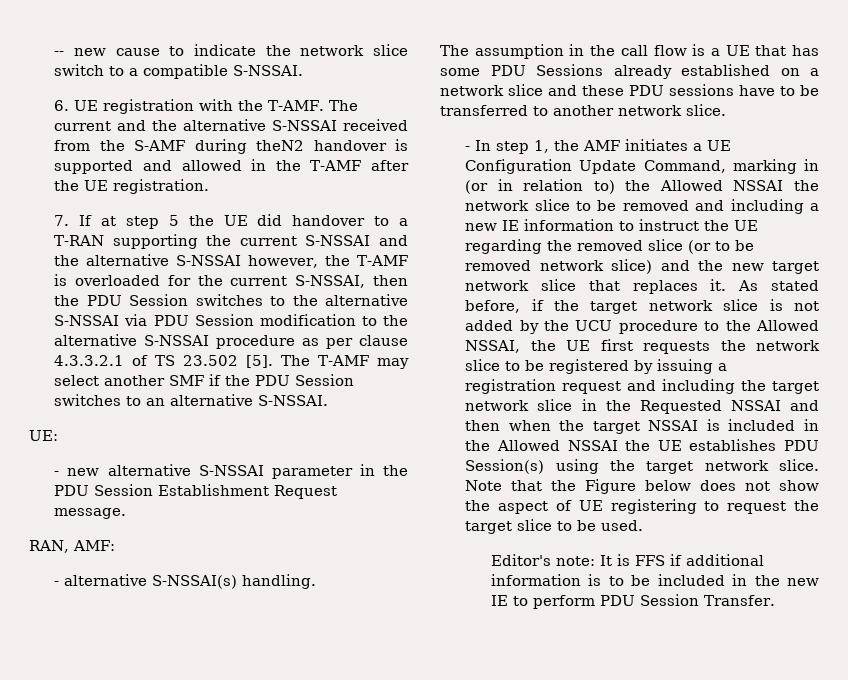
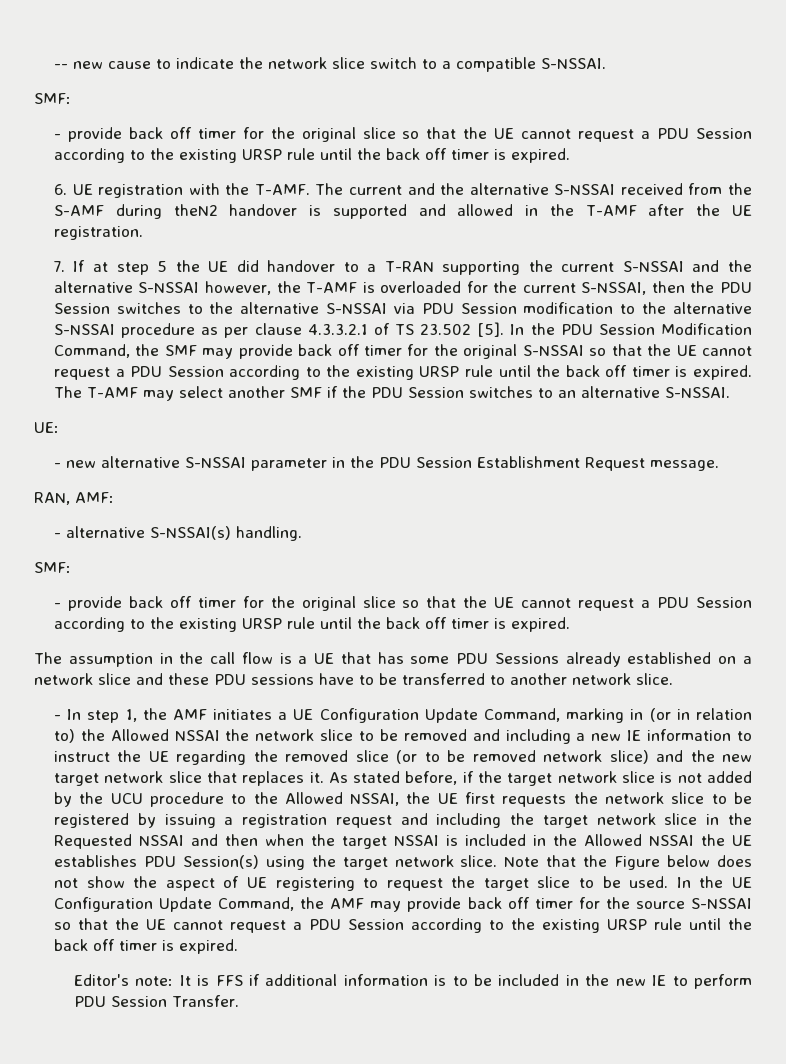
  -- new cause to indicate the network slice switch to a compatible S-NSSAI.
+ SMF:
+ - provide back off timer for the original slice so that the UE cannot request a PDU Session according to the existing URSP rule until the back off timer is expired.
+ In the PDU Session Modification Command, the SMF may provide back off timer for the original S-NSSAI so that the UE cannot request a PDU Session according to the existing URSP rule until the back off timer is expired.
  - alternative S-NSSAI(s) handling.
+ SMF:
+ - provide back off timer for the original slice so that the UE cannot request a PDU Session according to the existing URSP rule until the back off timer is expired.
+ In the UE Configuration Update Command, the AMF may provide back off timer for the source S-NSSAI so that the UE cannot request a PDU Session according to the existing URSP rule until the back off timer is expired.

